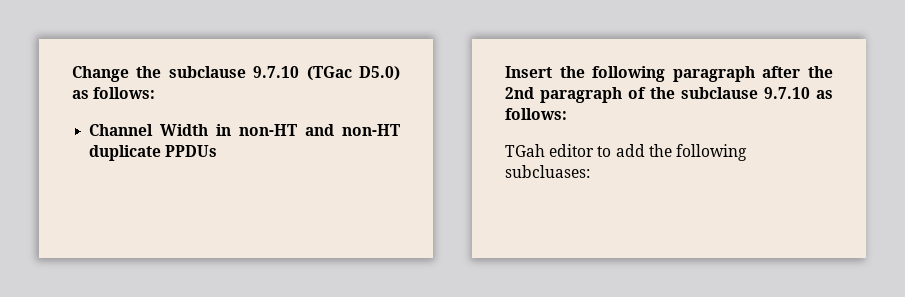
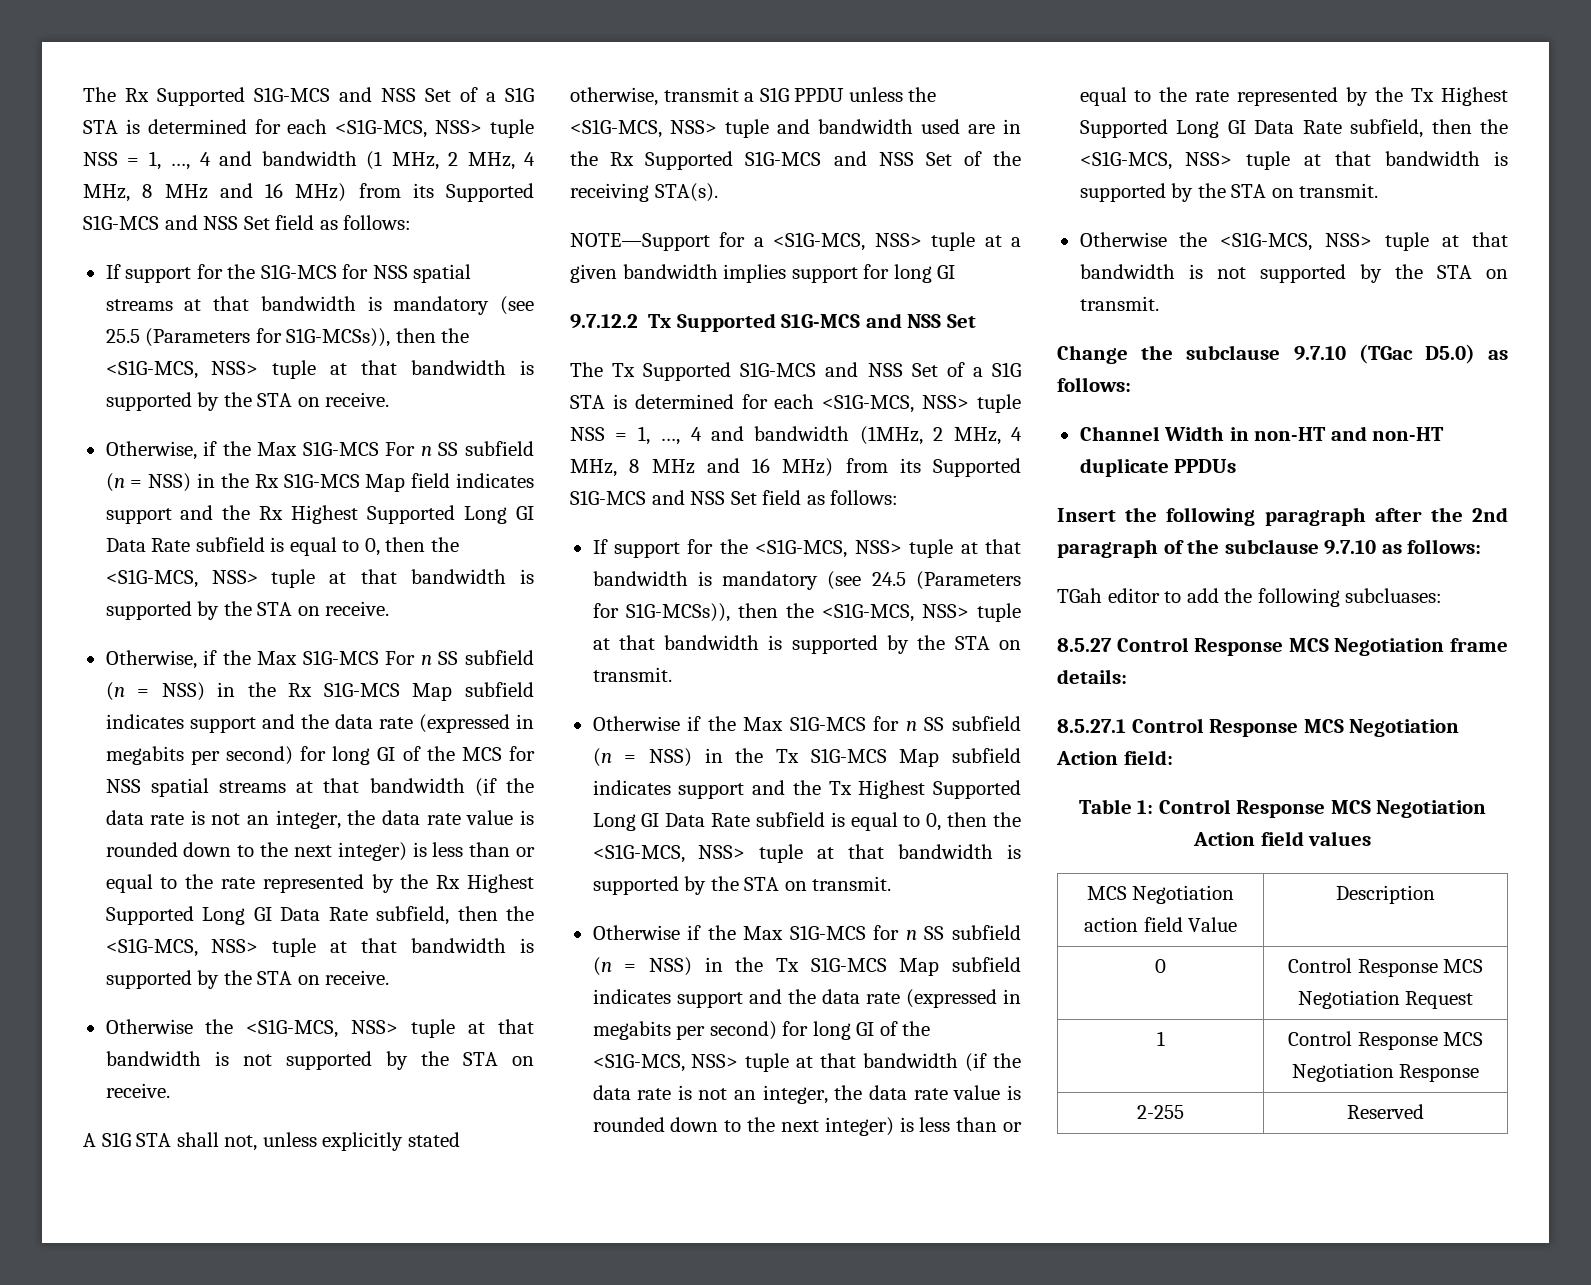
+ The Rx Supported S1G-MCS and NSS Set of a S1G STA is determined for each <S1G-MCS, NSS> tuple NSS = 1, …, 4 and bandwidth (1 MHz, 2 MHz, 4 MHz, 8 MHz and 16 MHz) from its Supported S1G-MCS and NSS Set field as follows:
+ If support for the S1G-MCS for NSS spatial streams at that bandwidth is mandatory (see 25.5 (Parameters for S1G-MCSs)), then the <S1G-MCS, NSS> tuple at that bandwidth is supported by the STA on receive.
+ Otherwise, if the Max S1G-MCS For n SS subfield (n = NSS) in the Rx S1G-MCS Map field indicates support and the Rx Highest Supported Long GI Data Rate subfield is equal to 0, then the <S1G-MCS, NSS> tuple at that bandwidth is supported by the STA on receive.
+ Otherwise, if the Max S1G-MCS For n SS subfield (n = NSS) in the Rx S1G-MCS Map subfield indicates support and the data rate (expressed in megabits per second) for long GI of the MCS for NSS spatial streams at that bandwidth (if the data rate is not an integer, the data rate value is rounded down to the next integer) is less than or equal to the rate represented by the Rx Highest Supported Long GI Data Rate subfield, then the <S1G-MCS, NSS> tuple at that bandwidth is supported by the STA on receive.
+ Otherwise the <S1G-MCS, NSS> tuple at that bandwidth is not supported by the STA on receive.
+ A S1G STA shall not, unless explicitly stated otherwise, transmit a S1G PPDU unless the <S1G-MCS, NSS> tuple and bandwidth used are in the Rx Supported S1G-MCS and NSS Set of the receiving STA(s).
+ NOTE—Support for a <S1G-MCS, NSS> tuple at a given bandwidth implies support for long GI
+ 9.7.12.2 Tx Supported S1G-MCS and NSS Set
+ The Tx Supported S1G-MCS and NSS Set of a S1G STA is determined for each <S1G-MCS, NSS> tuple NSS = 1, …, 4 and bandwidth (1MHz, 2 MHz, 4 MHz, 8 MHz and 16 MHz) from its Supported S1G-MCS and NSS Set field as follows:
+ If support for the <S1G-MCS, NSS> tuple at that bandwidth is mandatory (see 24.5 (Parameters for S1G-MCSs)), then the <S1G-MCS, NSS> tuple at that bandwidth is supported by the STA on transmit.
+ Otherwise if the Max S1G-MCS for n SS subfield (n = NSS) in the Tx S1G-MCS Map subfield indicates support and the Tx Highest Supported Long GI Data Rate subfield is equal to 0, then the <S1G-MCS, NSS> tuple at that bandwidth is supported by the STA on transmit.
+ Otherwise if the Max S1G-MCS for n SS subfield (n = NSS) in the Tx S1G-MCS Map subfield indicates support and the data rate (expressed in megabits per second) for long GI of the <S1G-MCS, NSS> tuple at that bandwidth (if the data rate is not an integer, the data rate value is rounded down to the next integer) is less than or equal to the rate represented by the Tx Highest Supported Long GI Data Rate subfield, then the <S1G-MCS, NSS> tuple at that bandwidth is supported by the STA on transmit.
+ Otherwise the <S1G-MCS, NSS> tuple at that bandwidth is not supported by the STA on transmit.
+ 8.5.27 Control Response MCS Negotiation frame details:
+ 8.5.27.1 Control Response MCS Negotiation Action field:
+ Table 1: Control Response MCS Negotiation Action field values
+ MCS Negotiation action field Value | Description
+ 0 | Control Response MCS Negotiation Request
+ 1 | Control Response MCS Negotiation Response
+ 2-255 | Reserved

